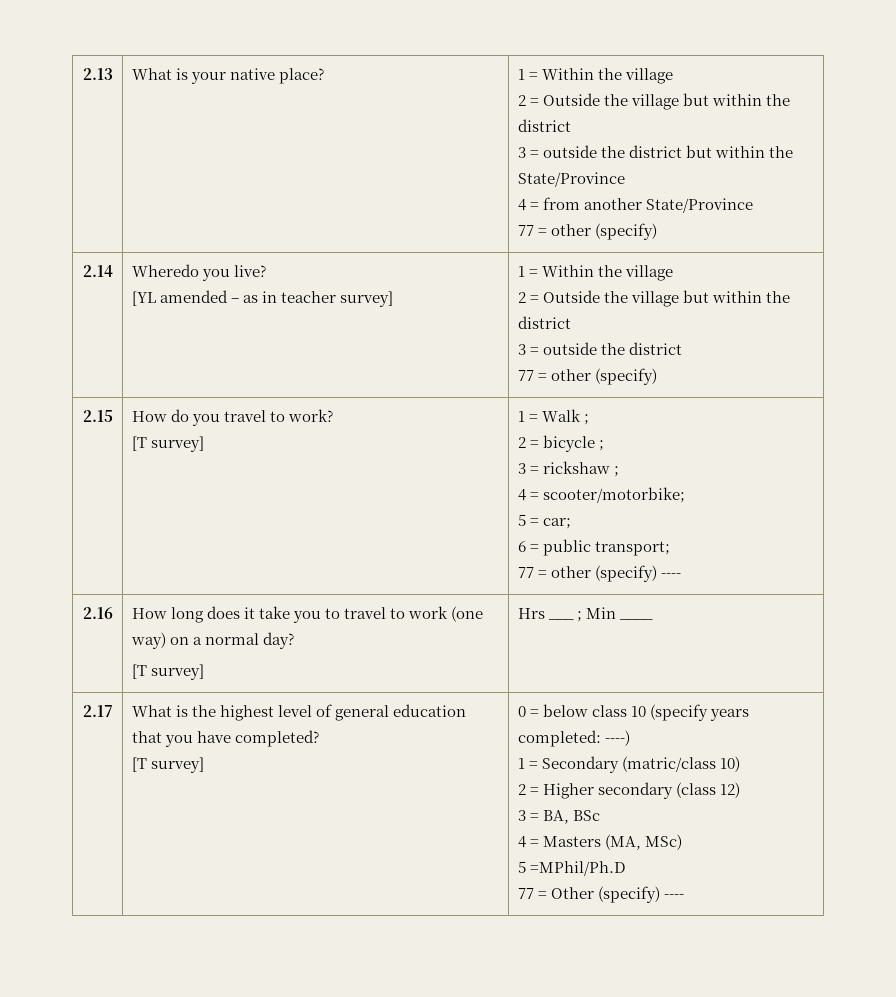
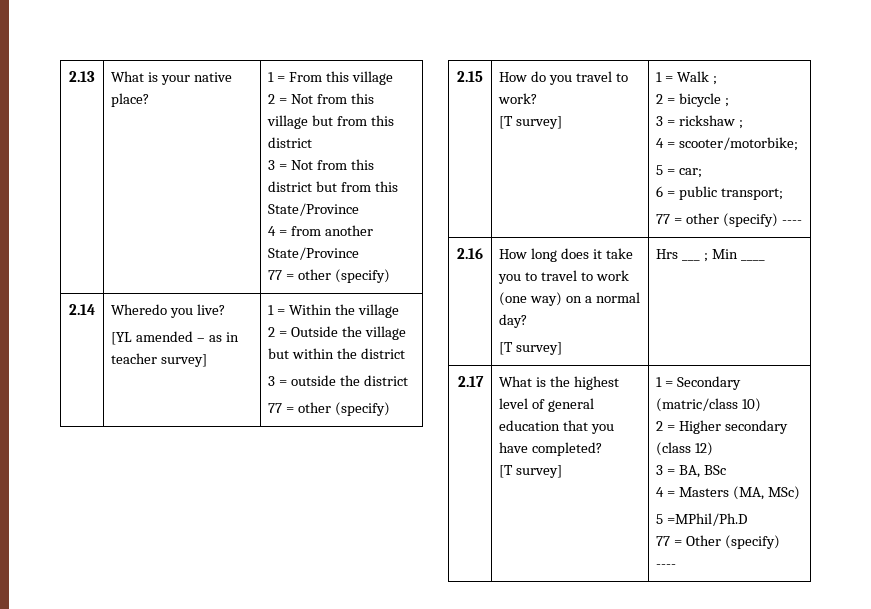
- 2.13 | What is your native place? | 1 = Within the village
- 2 = Outside the village but within the district
- 3 = outside the district but within the State/Province
+ 2.13 | What is your native place? | 1 = From this village
+ 2 = Not from this village but from this district
+ 3 = Not from this district but from this State/Province
- 0 = below class 10 (specify years completed: ----)

